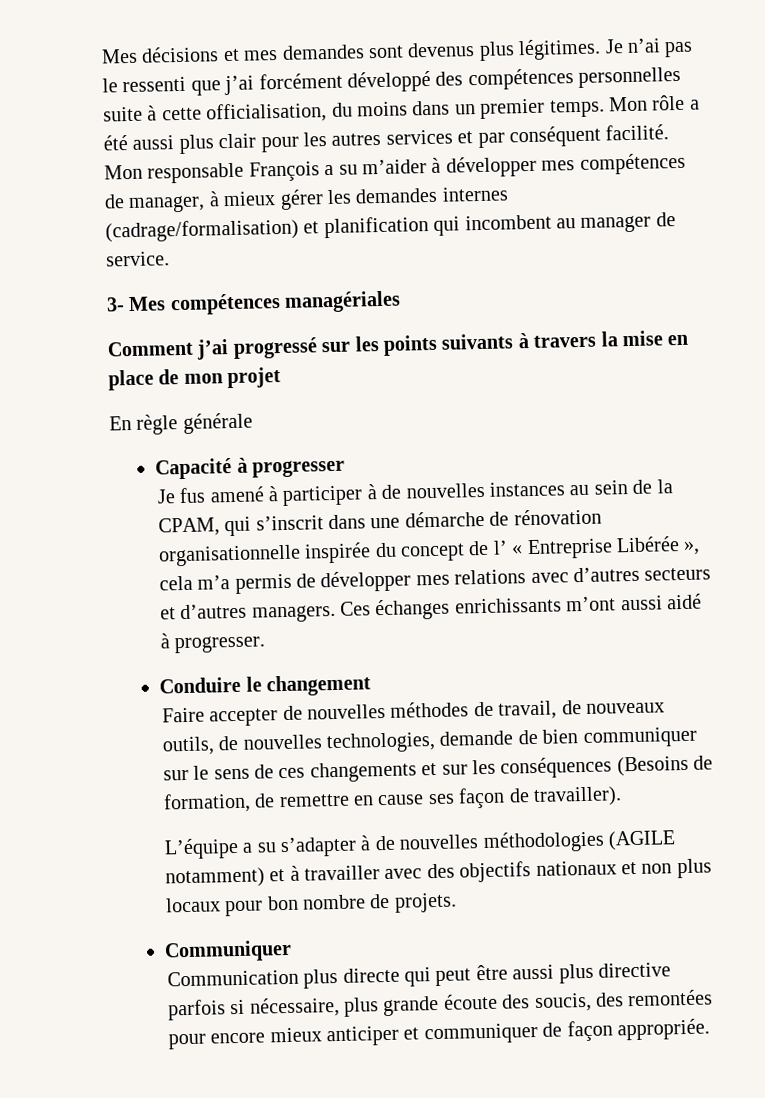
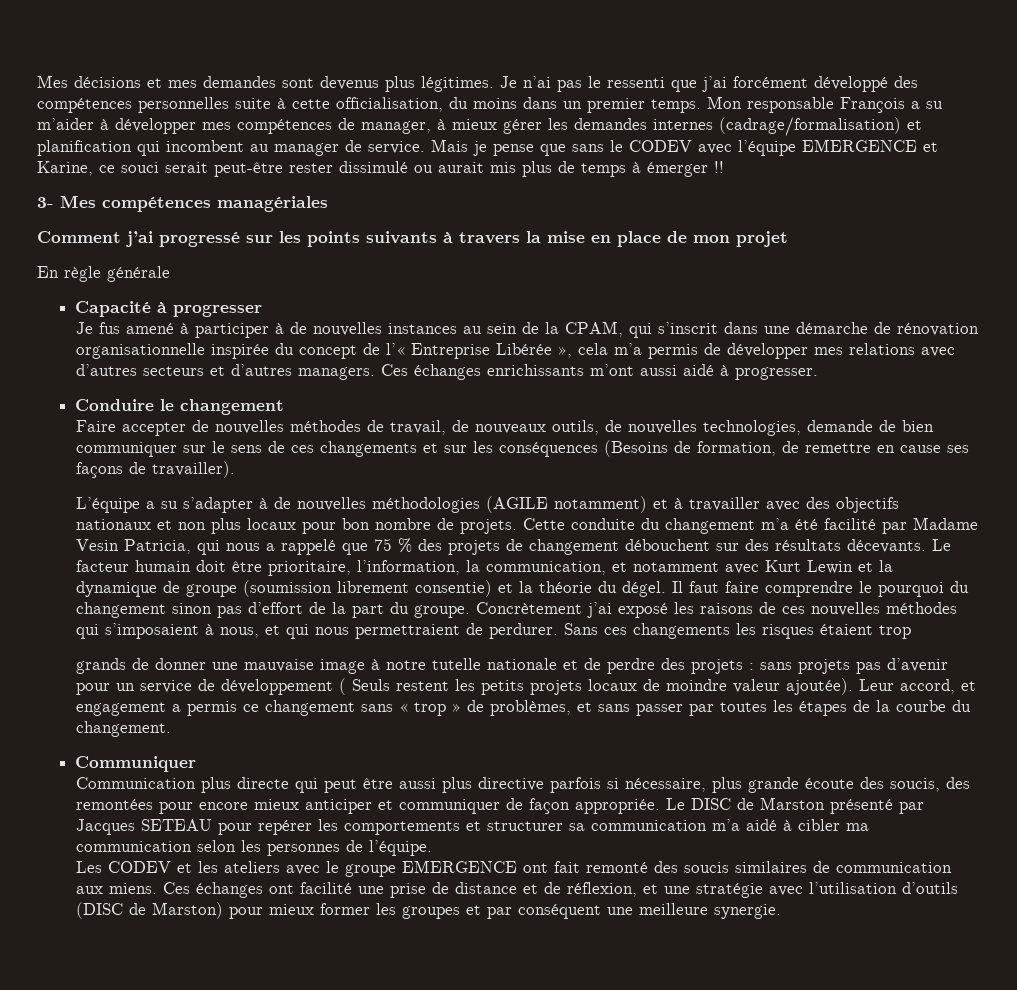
- Mon rôle a été aussi plus clair pour les autres services et par conséquent facilité. Mon responsable François a su m’aider à développer mes compétences de manager, à mieux gérer les demandes internes (cadrage/formalisation) et planification qui incombent au manager de service.
+ Mon responsable François a su m’aider à développer mes compétences de manager, à mieux gérer les demandes internes (cadrage/formalisation) et planification qui incombent au manager de service. Mais je pense que sans le CODEV avec l’équipe EMERGENCE et Karine, ce souci serait peut-être rester dissimulé ou aurait mis plus de temps à émerger !!
- Je fus amené à participer à de nouvelles instances au sein de la CPAM, qui s’inscrit dans une démarche de rénovation organisationnelle inspirée du concept de l’ « Entreprise Libérée », cela m’a permis de développer mes relations avec d’autres secteurs et d’autres managers.
+ Je fus amené à participer à de nouvelles instances au sein de la CPAM, qui s’inscrit dans une démarche de rénovation organisationnelle inspirée du concept de l’« Entreprise Libérée », cela m’a permis de développer mes relations avec d’autres secteurs et d’autres managers.
- Faire accepter de nouvelles méthodes de travail, de nouveaux outils, de nouvelles technologies, demande de bien communiquer sur le sens de ces changements et sur les conséquences (Besoins de formation, de remettre en cause ses façon de travailler).
+ Faire accepter de nouvelles méthodes de travail, de nouveaux outils, de nouvelles technologies, demande de bien communiquer sur le sens de ces changements et sur les conséquences (Besoins de formation, de remettre en cause ses façons de travailler).
+ Cette conduite du changement m’a été facilité par Madame Vesin Patricia, qui nous a rappelé que 75 % des projets de changement débouchent sur des résultats décevants. Le facteur humain doit être prioritaire, l’information, la communication, et notamment avec Kurt Lewin et la dynamique de groupe (soumission librement consentie) et la théorie du dégel. Il faut faire comprendre le pourquoi du changement sinon pas d’effort de la part du groupe. Concrètement j’ai exposé les raisons de ces nouvelles méthodes qui s’imposaient à nous, et qui nous permettraient de perdurer. Sans ces changements les risques étaient trop
+ grands de donner une mauvaise image à notre tutelle nationale et de perdre des projets : sans projets pas d’avenir pour un service de développement ( Seuls restent les petits projets locaux de moindre valeur ajoutée). Leur accord, et engagement a permis ce changement sans « trop » de problèmes, et sans passer par toutes les étapes de la courbe du changement.
+ Le DISC de Marston présenté par Jacques SETEAU pour repérer les comportements et structurer sa communication m’a aidé à cibler ma communication selon les personnes de l’équipe.
+ Les CODEV et les ateliers avec le groupe EMERGENCE ont fait remonté des soucis similaires de communication aux miens. Ces échanges ont facilité une prise de distance et de réflexion, et une stratégie avec l’utilisation d’outils (DISC de Marston) pour mieux former les groupes et par conséquent une meilleure synergie.

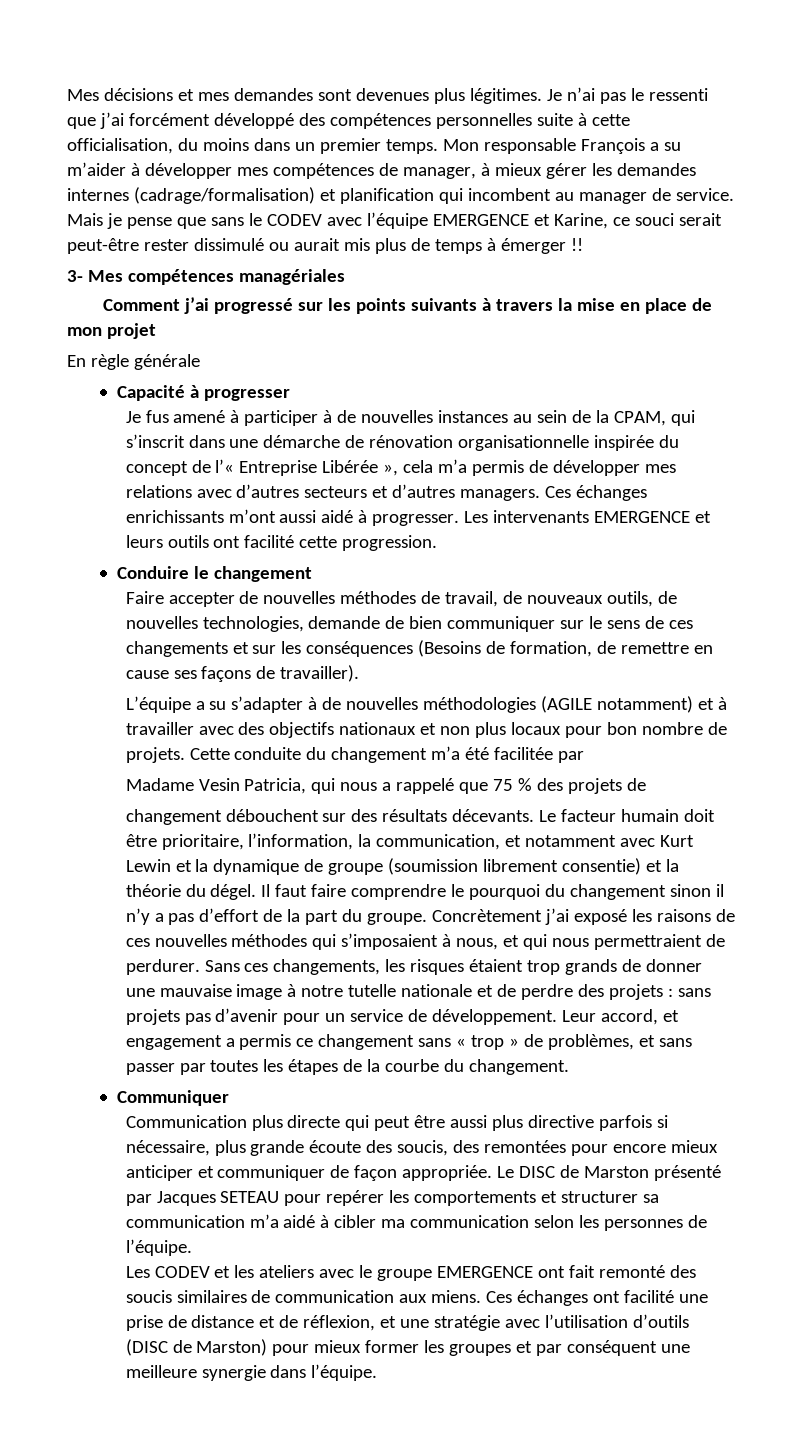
- Mes décisions et mes demandes sont devenus plus légitimes.
+ Mes décisions et mes demandes sont devenues plus légitimes.
+ Les intervenants EMERGENCE et leurs outils ont facilité cette progression.
- Cette conduite du changement m’a été facilité par Madame Vesin Patricia, qui nous a rappelé que 75 % des projets de changement débouchent sur des résultats décevants.
+ Cette conduite du changement m’a été facilitée par
+ Madame Vesin Patricia, qui nous a rappelé que 75 % des projets de
+ changement débouchent sur des résultats décevants.
- Il faut faire comprendre le pourquoi du changement sinon pas d’effort de la part du groupe.
+ Il faut faire comprendre le pourquoi du changement sinon il n’y a pas d’effort de la part du groupe.
- Sans ces changements les risques étaient trop
- grands de donner une mauvaise image à notre tutelle nationale et de perdre des projets : sans projets pas d’avenir pour un service de développement ( Seuls restent les petits projets locaux de moindre valeur ajoutée).
+ Sans ces changements, les risques étaient trop grands de donner une mauvaise image à notre tutelle nationale et de perdre des projets : sans projets pas d’avenir pour un service de développement.
- Ces échanges ont facilité une prise de distance et de réflexion, et une stratégie avec l’utilisation d’outils (DISC de Marston) pour mieux former les groupes et par conséquent une meilleure synergie.
+ Ces échanges ont facilité une prise de distance et de réflexion, et une stratégie avec l’utilisation d’outils (DISC de Marston) pour mieux former les groupes et par conséquent une meilleure synergie dans l’équipe.

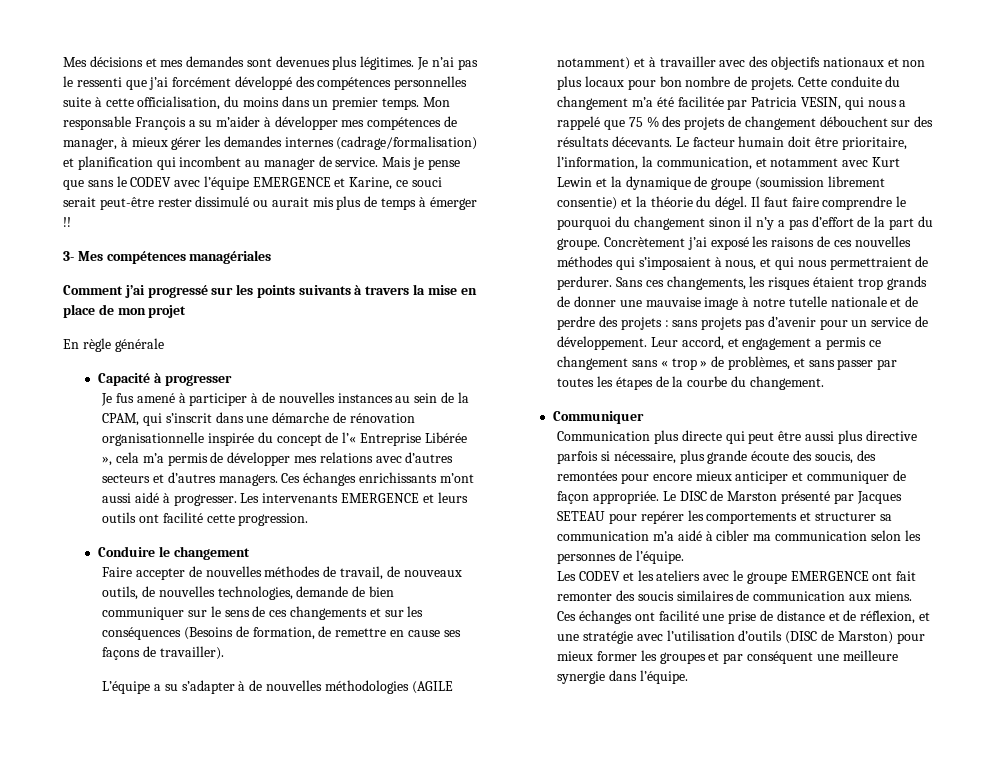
- Cette conduite du changement m’a été facilitée par
- Madame Vesin Patricia, qui nous a rappelé que 75 % des projets de
- changement débouchent sur des résultats décevants.
+ Cette conduite du changement m’a été facilitée par Patricia VESIN, qui nous a rappelé que 75 % des projets de changement débouchent sur des résultats décevants.
- Les CODEV et les ateliers avec le groupe EMERGENCE ont fait remonté des soucis similaires de communication aux miens.
+ Les CODEV et les ateliers avec le groupe EMERGENCE ont fait remonter des soucis similaires de communication aux miens.

